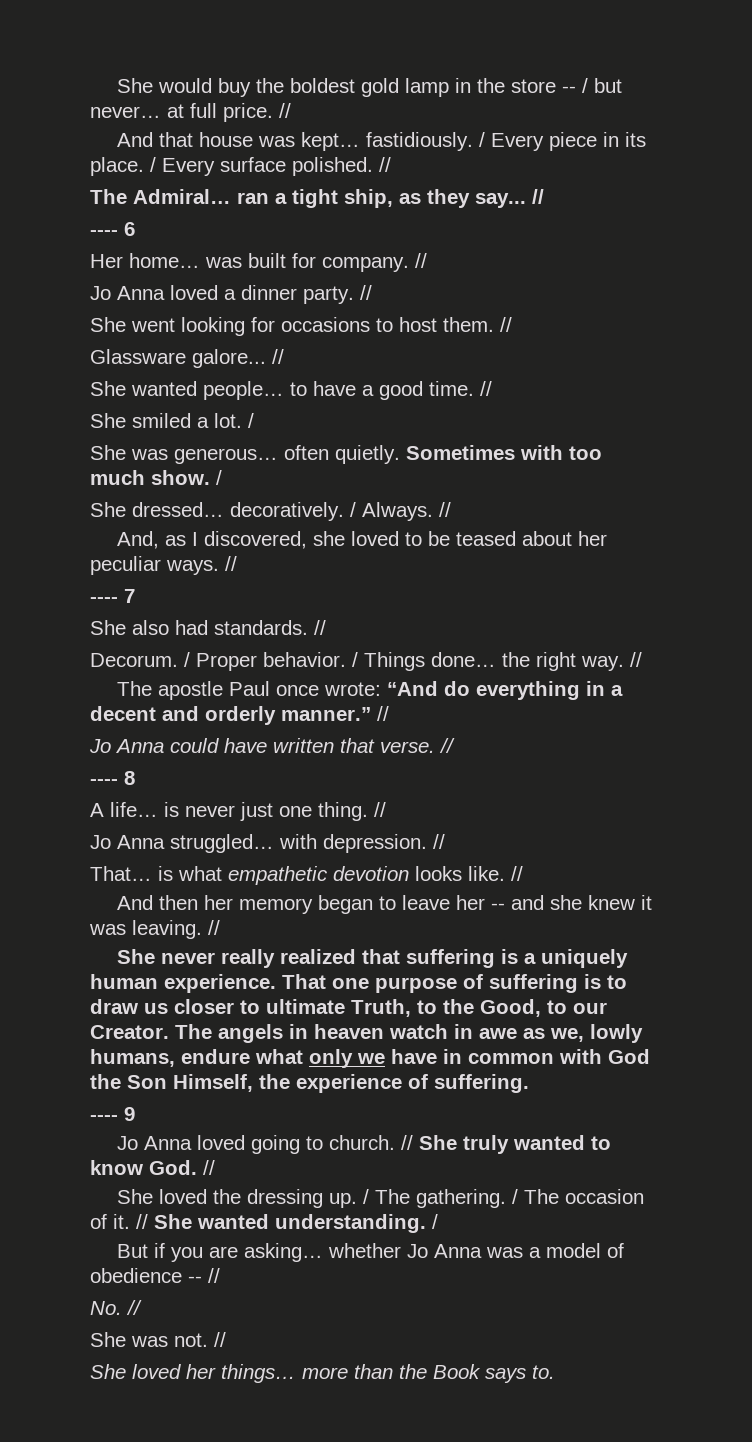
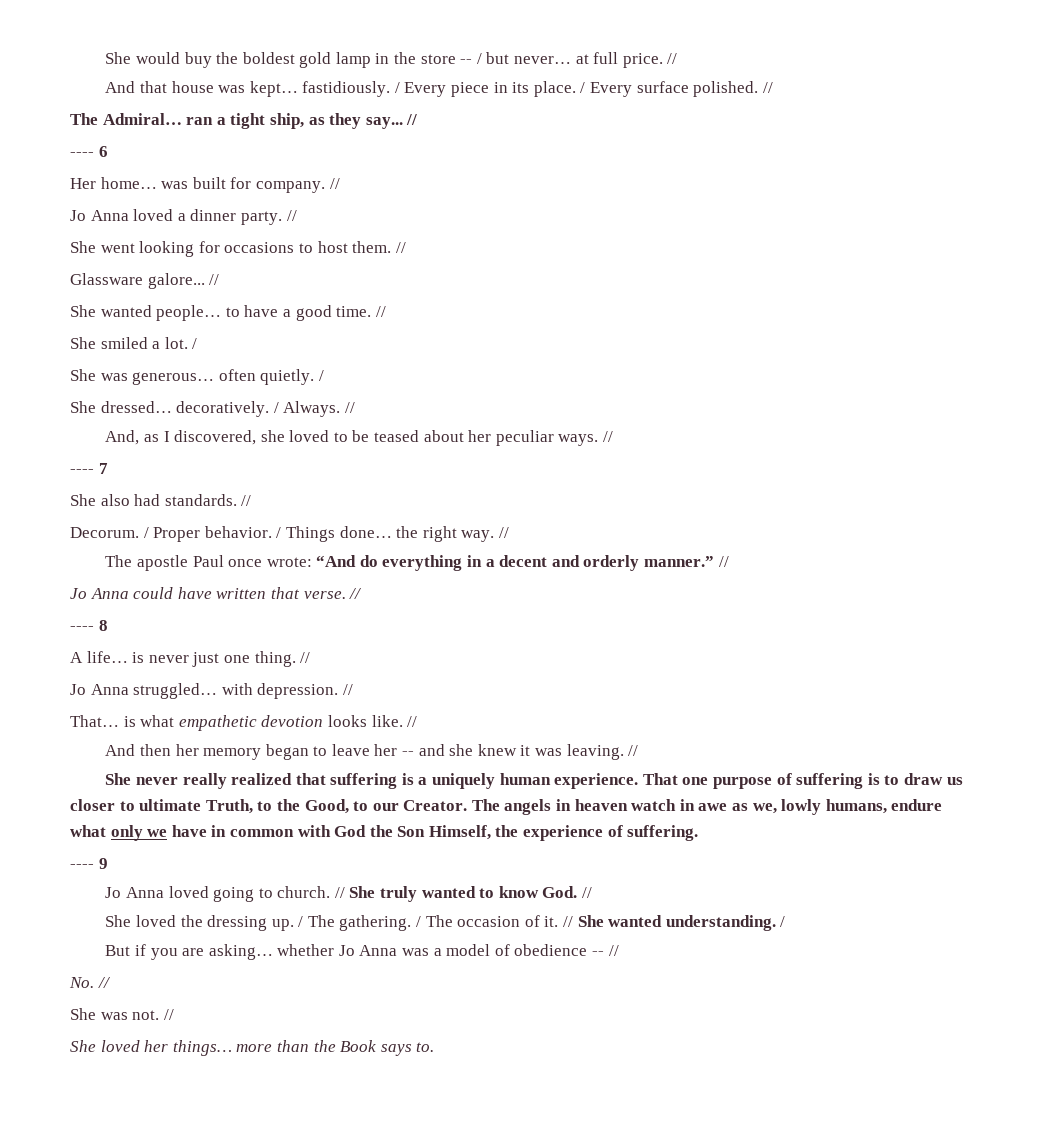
- Sometimes with too much show.

